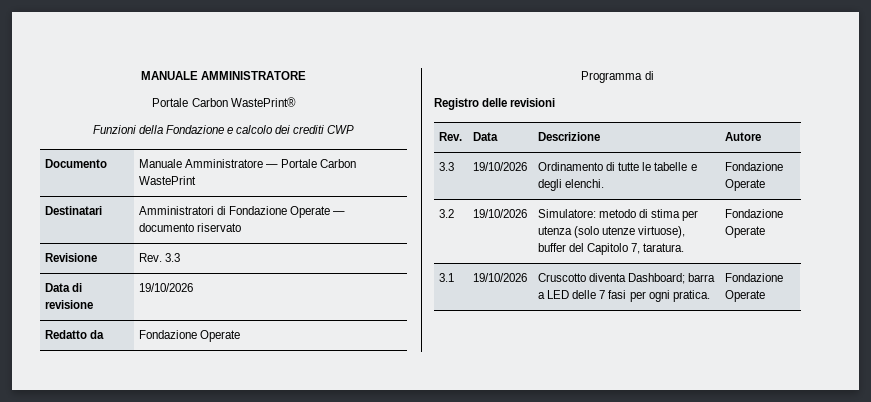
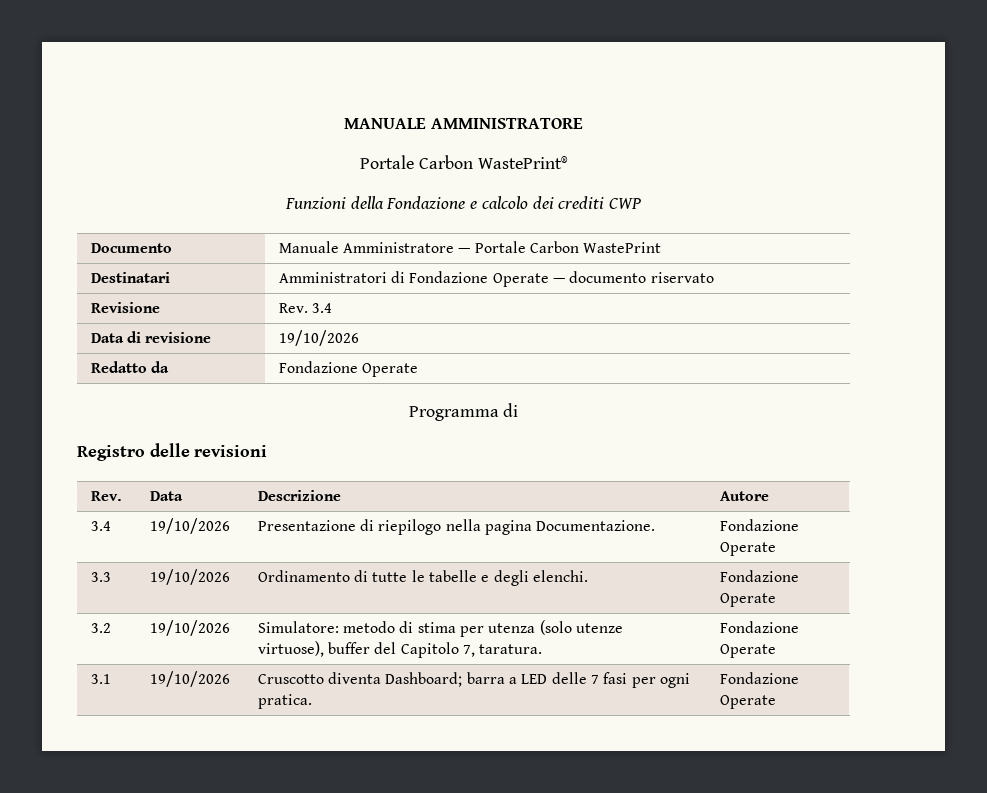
- Revisione | Rev. 3.3
+ Revisione | Rev. 3.4
+ 3.4 | 19/10/2026 | Presentazione di riepilogo nella pagina Documentazione. | Fondazione Operate

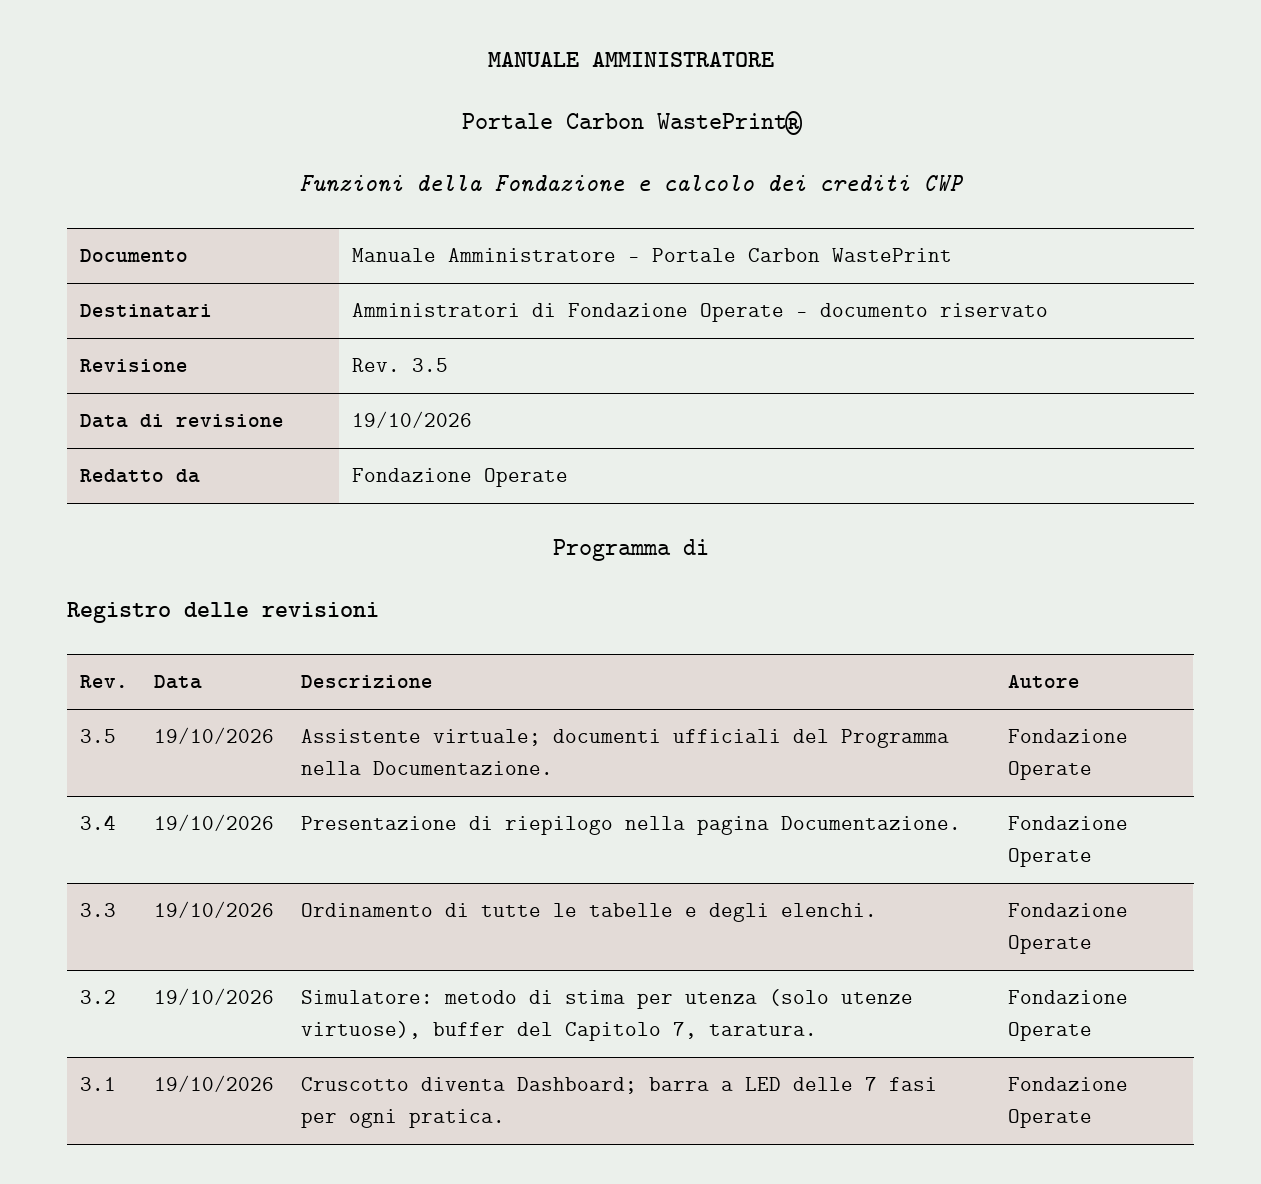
- Revisione | Rev. 3.4
+ Revisione | Rev. 3.5
+ 3.5 | 19/10/2026 | Assistente virtuale; documenti ufficiali del Programma nella Documentazione. | Fondazione Operate

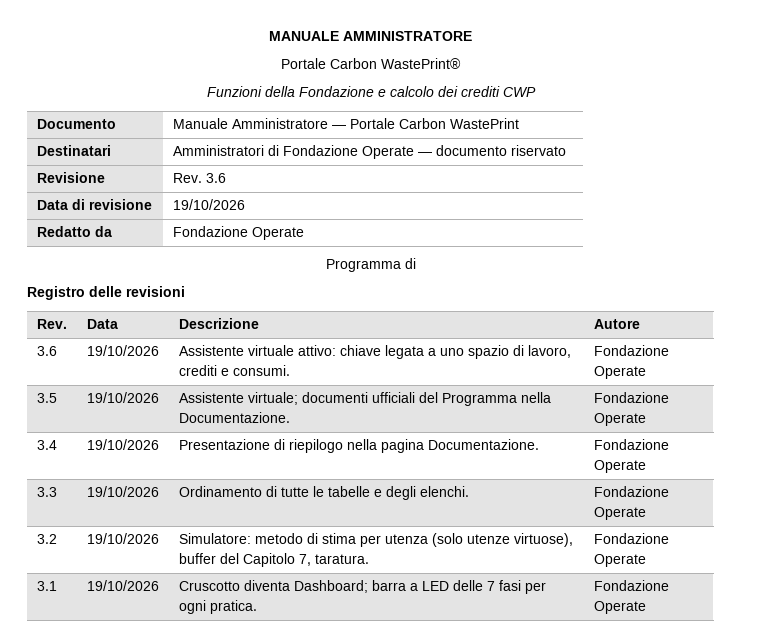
- Revisione | Rev. 3.5
+ Revisione | Rev. 3.6
+ 3.6 | 19/10/2026 | Assistente virtuale attivo: chiave legata a uno spazio di lavoro, crediti e consumi. | Fondazione Operate

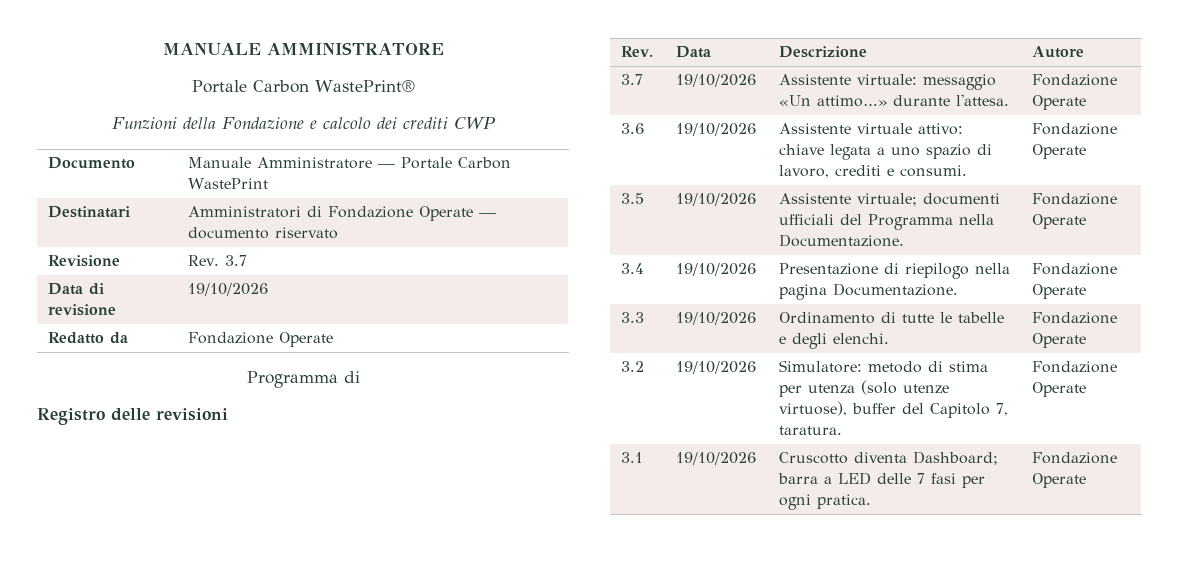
- Revisione | Rev. 3.6
+ Revisione | Rev. 3.7
+ 3.7 | 19/10/2026 | Assistente virtuale: messaggio «Un attimo…» durante l'attesa. | Fondazione Operate

